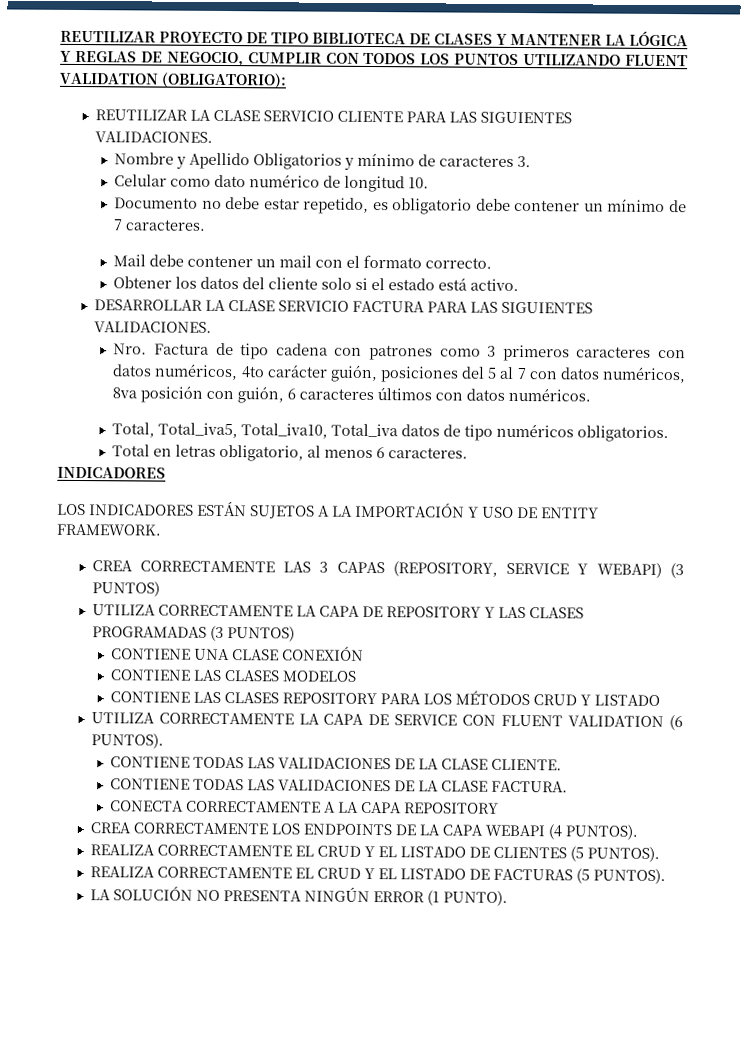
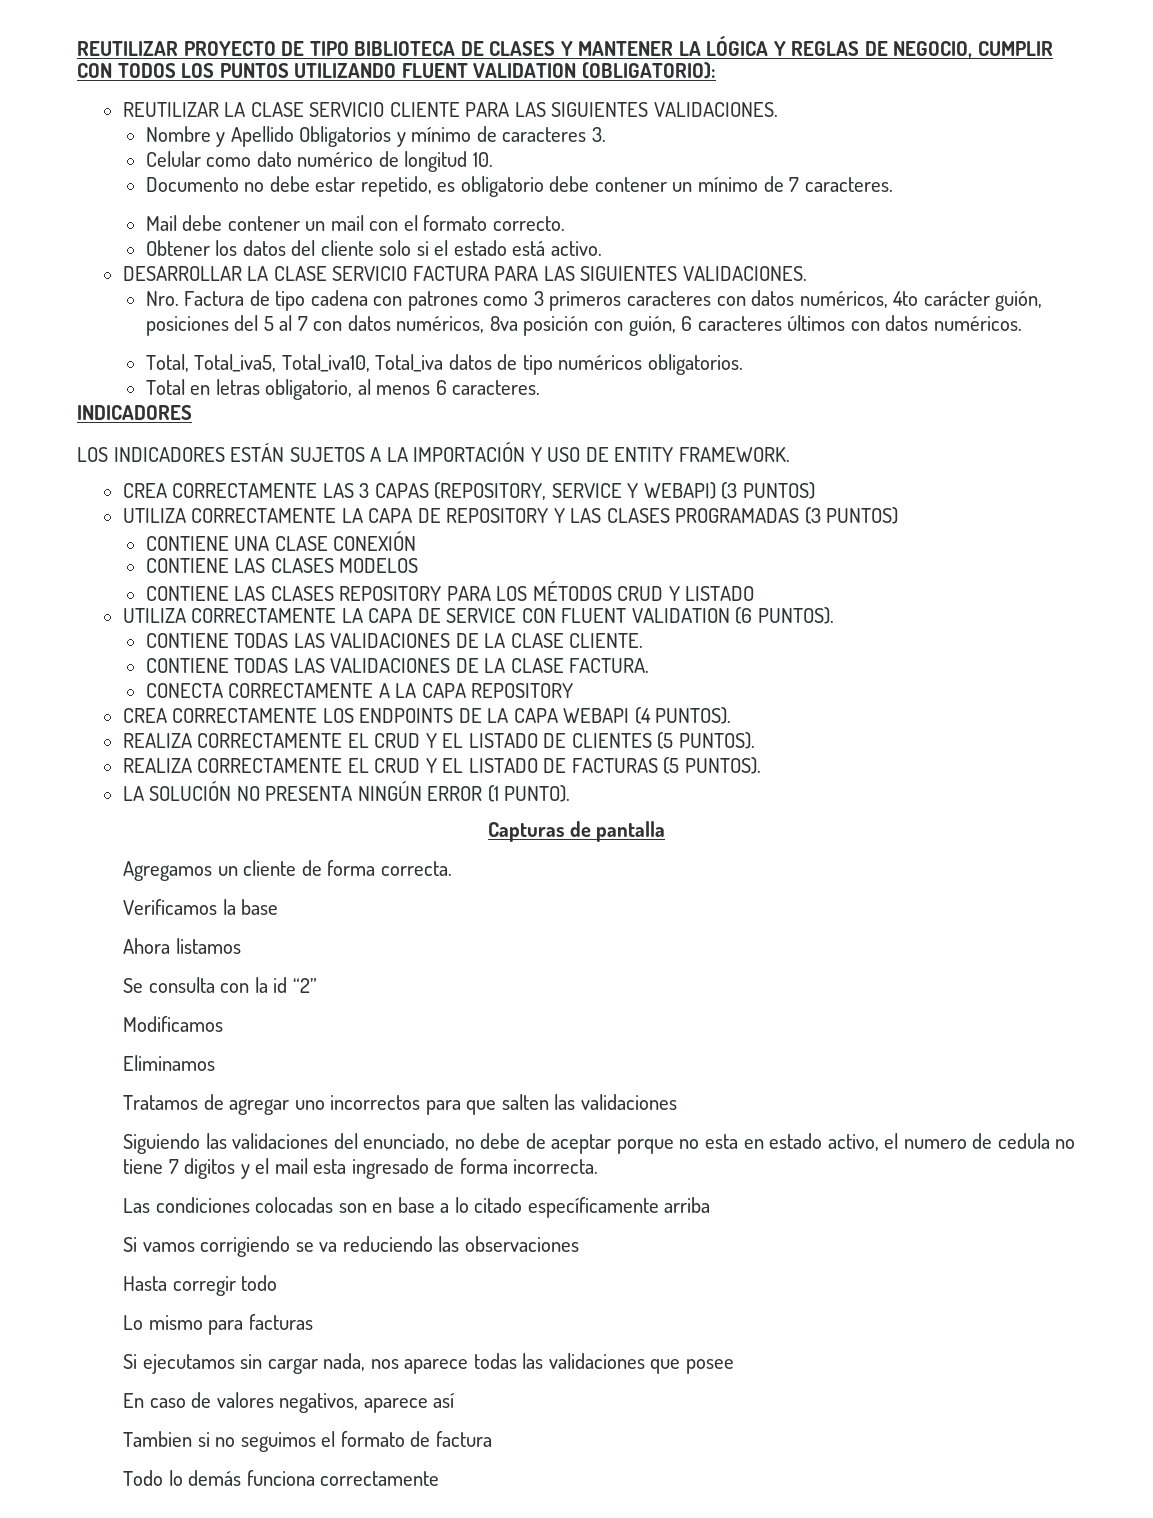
+ Capturas de pantalla
+ Agregamos un cliente de forma correcta.
+ Verificamos la base
+ Ahora listamos
+ Se consulta con la id “2”
+ Modificamos
+ Eliminamos
+ Tratamos de agregar uno incorrectos para que salten las validaciones
+ Siguiendo las validaciones del enunciado, no debe de aceptar porque no esta en estado activo, el numero de cedula no tiene 7 digitos y el mail esta ingresado de forma incorrecta.
+ Las condiciones colocadas son en base a lo citado específicamente arriba
+ Si vamos corrigiendo se va reduciendo las observaciones
+ Hasta corregir todo
+ Lo mismo para facturas
+ Si ejecutamos sin cargar nada, nos aparece todas las validaciones que posee
+ En caso de valores negativos, aparece así
+ Tambien si no seguimos el formato de factura
+ Todo lo demás funciona correctamente

